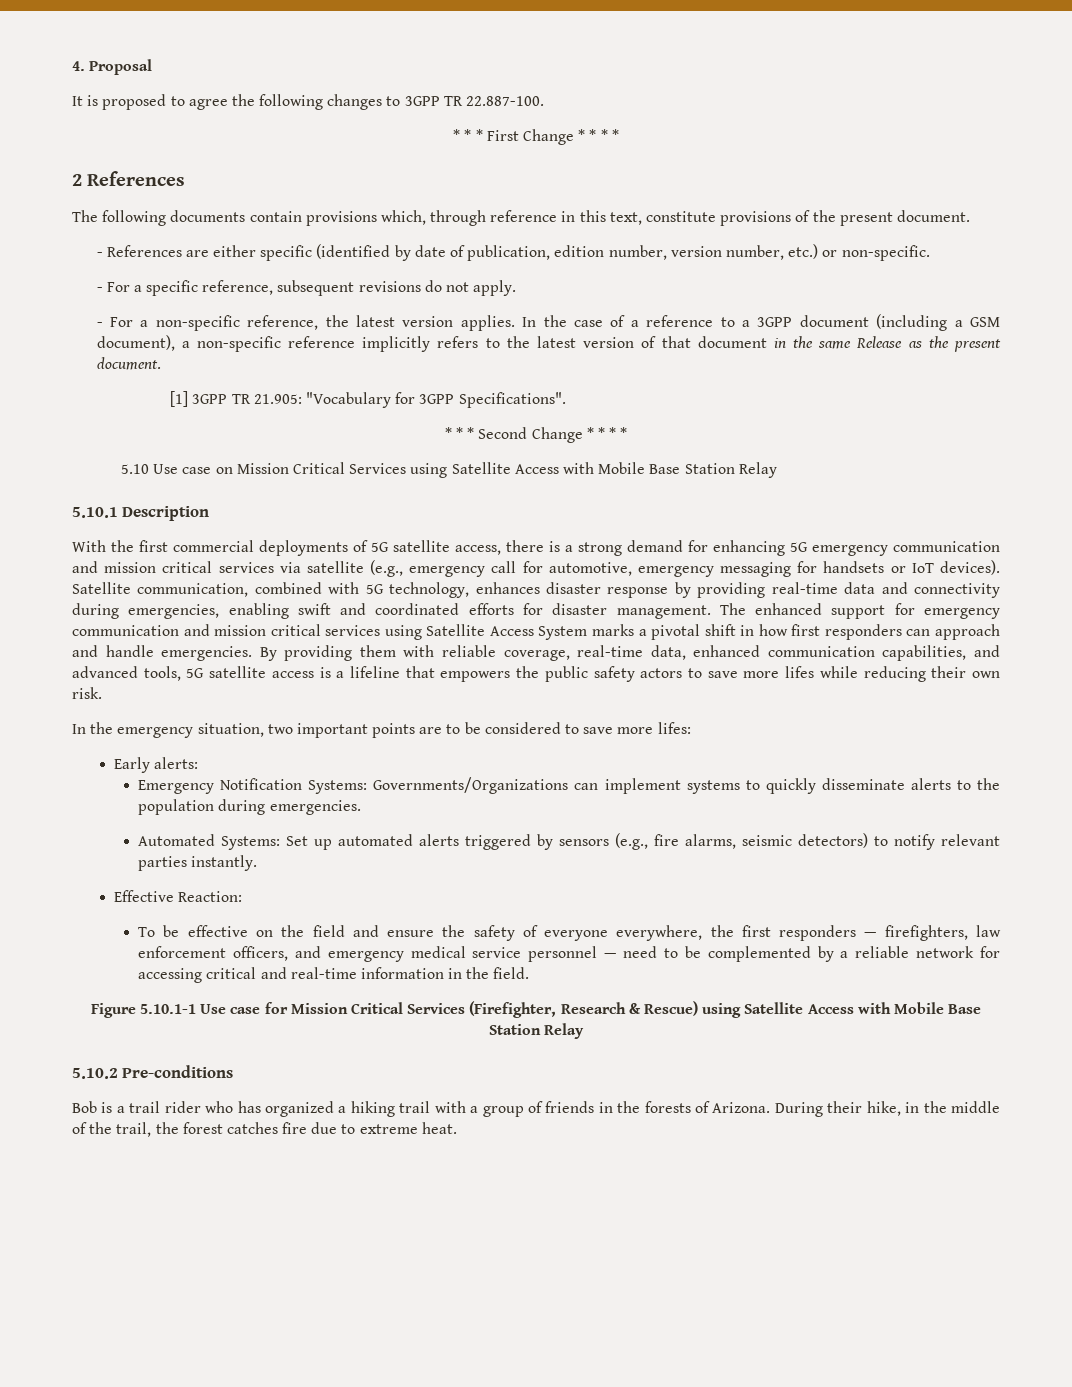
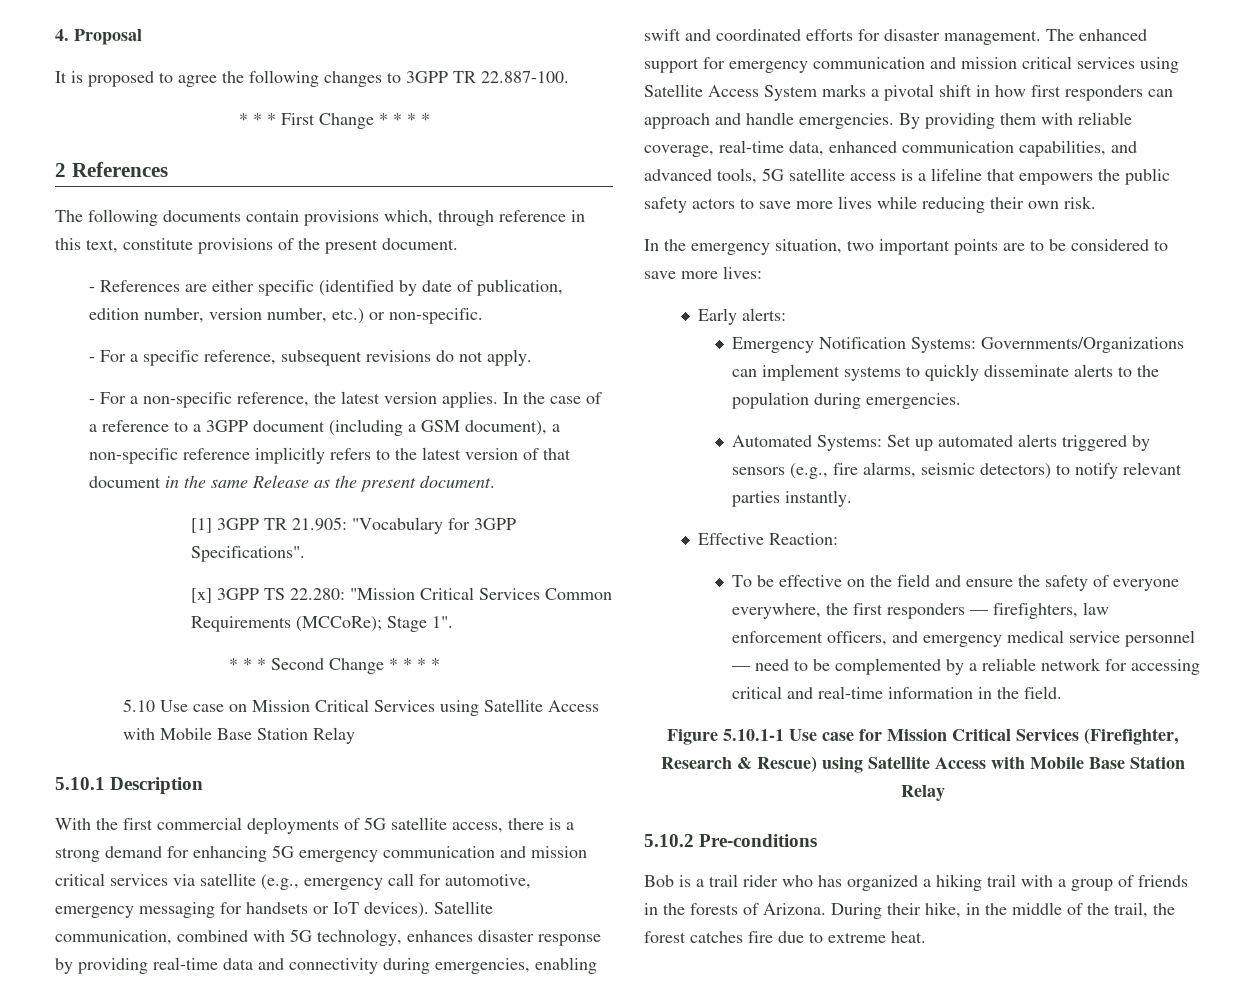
+ [x] 3GPP TS 22.280: "Mission Critical Services Common Requirements (MCCoRe); Stage 1".
- By providing them with reliable coverage, real-time data, enhanced communication capabilities, and advanced tools, 5G satellite access is a lifeline that empowers the public safety actors to save more lifes while reducing their own risk.
+ By providing them with reliable coverage, real-time data, enhanced communication capabilities, and advanced tools, 5G satellite access is a lifeline that empowers the public safety actors to save more lives while reducing their own risk.
- In the emergency situation, two important points are to be considered to save more lifes:
+ In the emergency situation, two important points are to be considered to save more lives:

